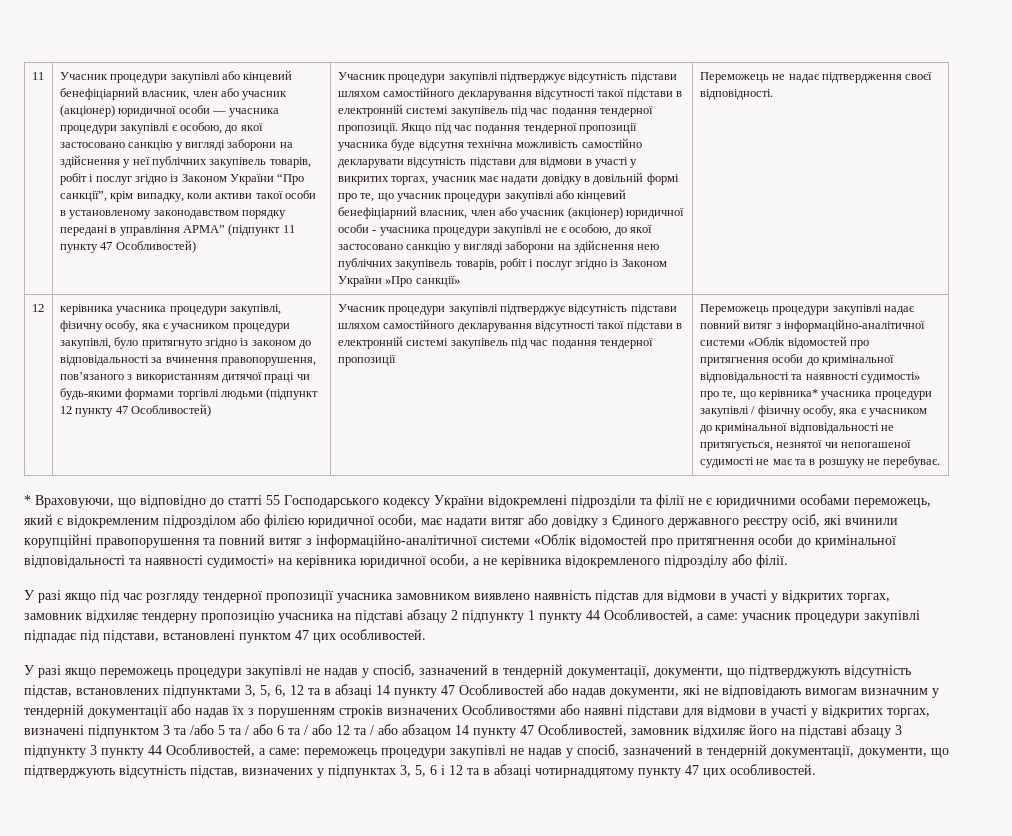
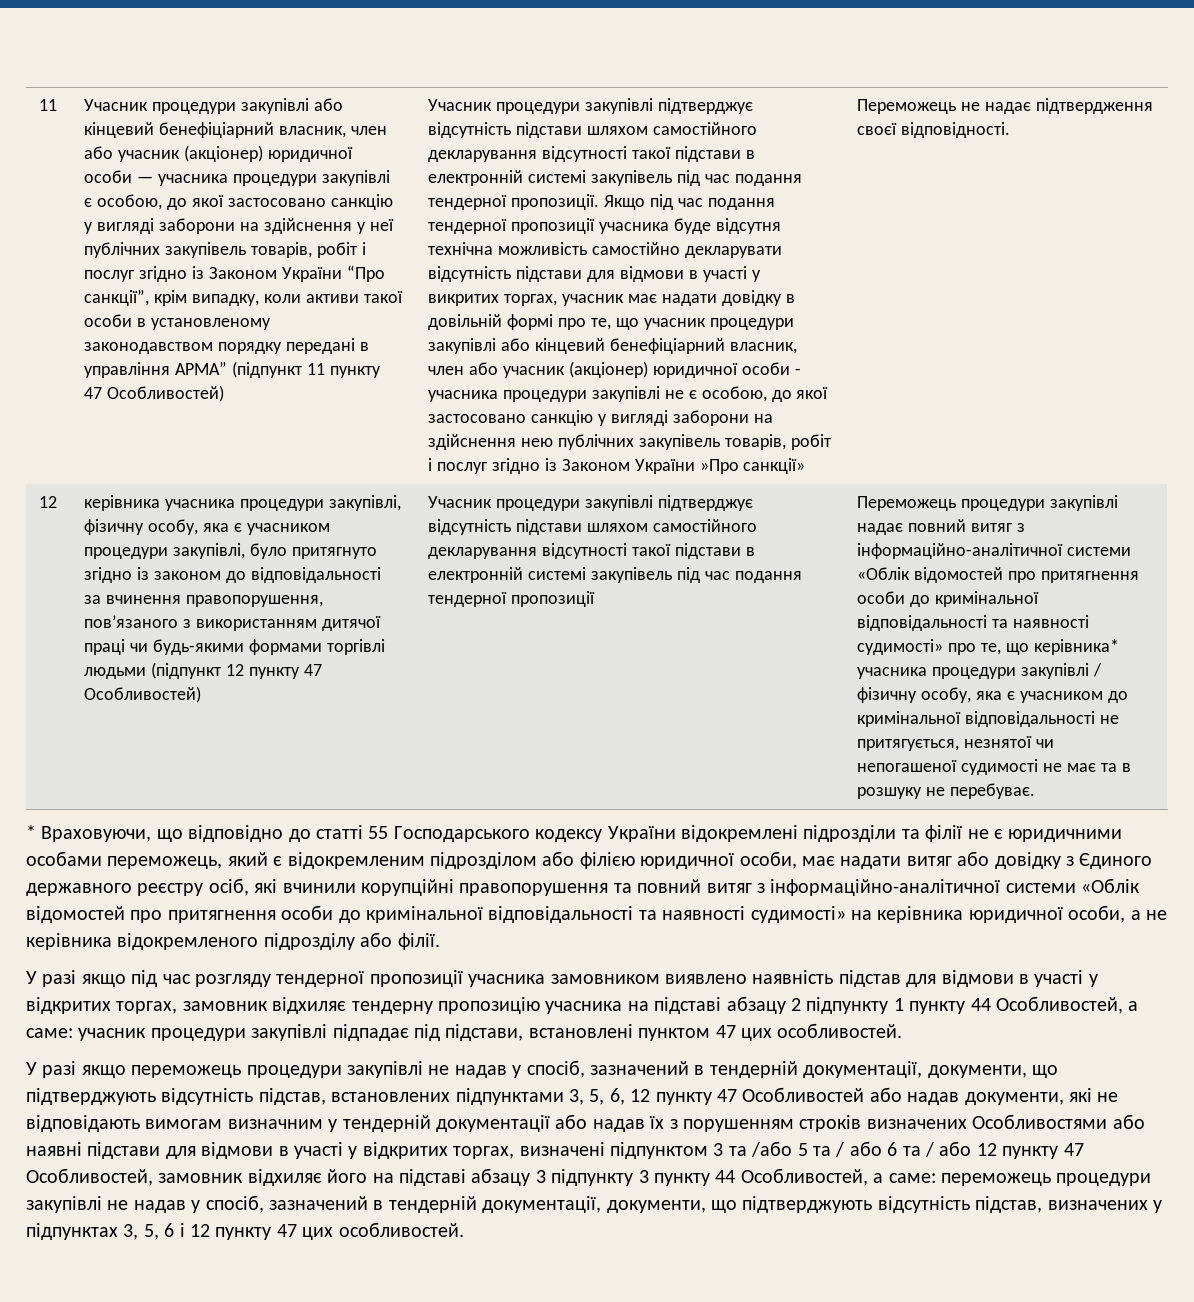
- У разі якщо переможець процедури закупівлі не надав у спосіб, зазначений в тендерній документації, документи, що підтверджують відсутність підстав, встановлених підпунктами 3, 5, 6, 12 та в абзаці 14 пункту 47 Особливостей або надав документи, які не відповідають вимогам визначним у тендерній документації або надав їх з порушенням строків визначених Особливостями або наявні підстави для відмови в участі у відкритих торгах, визначені підпунктом 3 та /або 5 та / або 6 та / або 12 та / або абзацом 14 пункту 47 Особливостей, замовник відхиляє його на підставі абзацу 3 підпункту 3 пункту 44 Особливостей, а саме:
+ У разі якщо переможець процедури закупівлі не надав у спосіб, зазначений в тендерній документації, документи, що підтверджують відсутність підстав, встановлених підпунктами 3, 5, 6, 12 пункту 47 Особливостей або надав документи, які не відповідають вимогам визначним у тендерній документації або надав їх з порушенням строків визначених Особливостями або наявні підстави для відмови в участі у відкритих торгах, визначені підпунктом 3 та /або 5 та / або 6 та / або 12 пункту 47 Особливостей, замовник відхиляє його на підставі абзацу 3 підпункту 3 пункту 44 Особливостей, а саме:
- переможець процедури закупівлі не надав у спосіб, зазначений в тендерній документації, документи, що підтверджують відсутність підстав, визначених у підпунктах 3, 5, 6 і 12 та в абзаці чотирнадцятому пункту 47 цих особливостей.
+ переможець процедури закупівлі не надав у спосіб, зазначений в тендерній документації, документи, що підтверджують відсутність підстав, визначених у підпунктах 3, 5, 6 і 12 пункту 47 цих особливостей.

